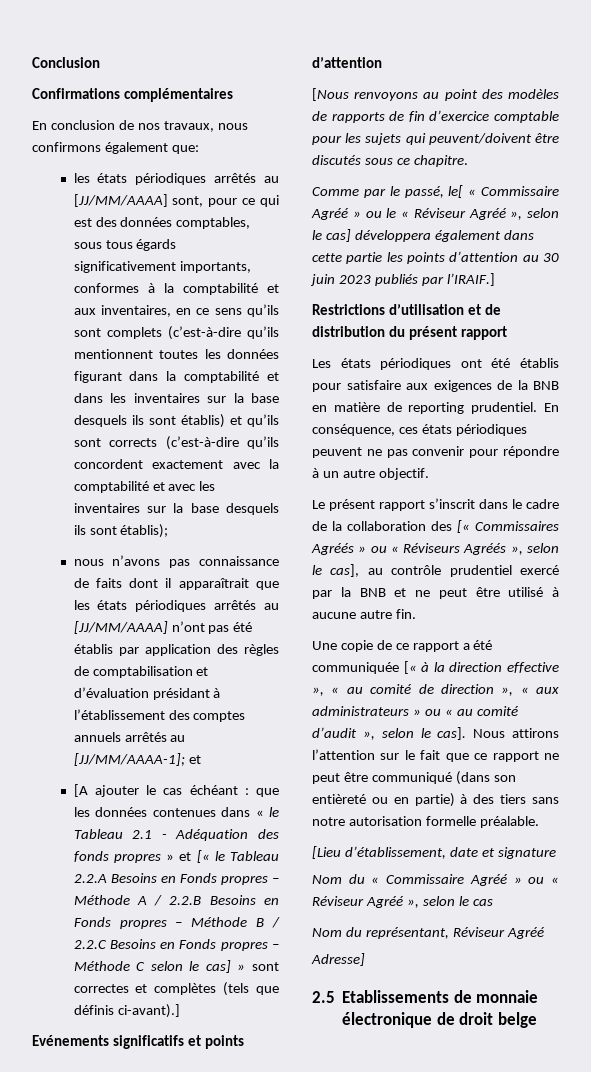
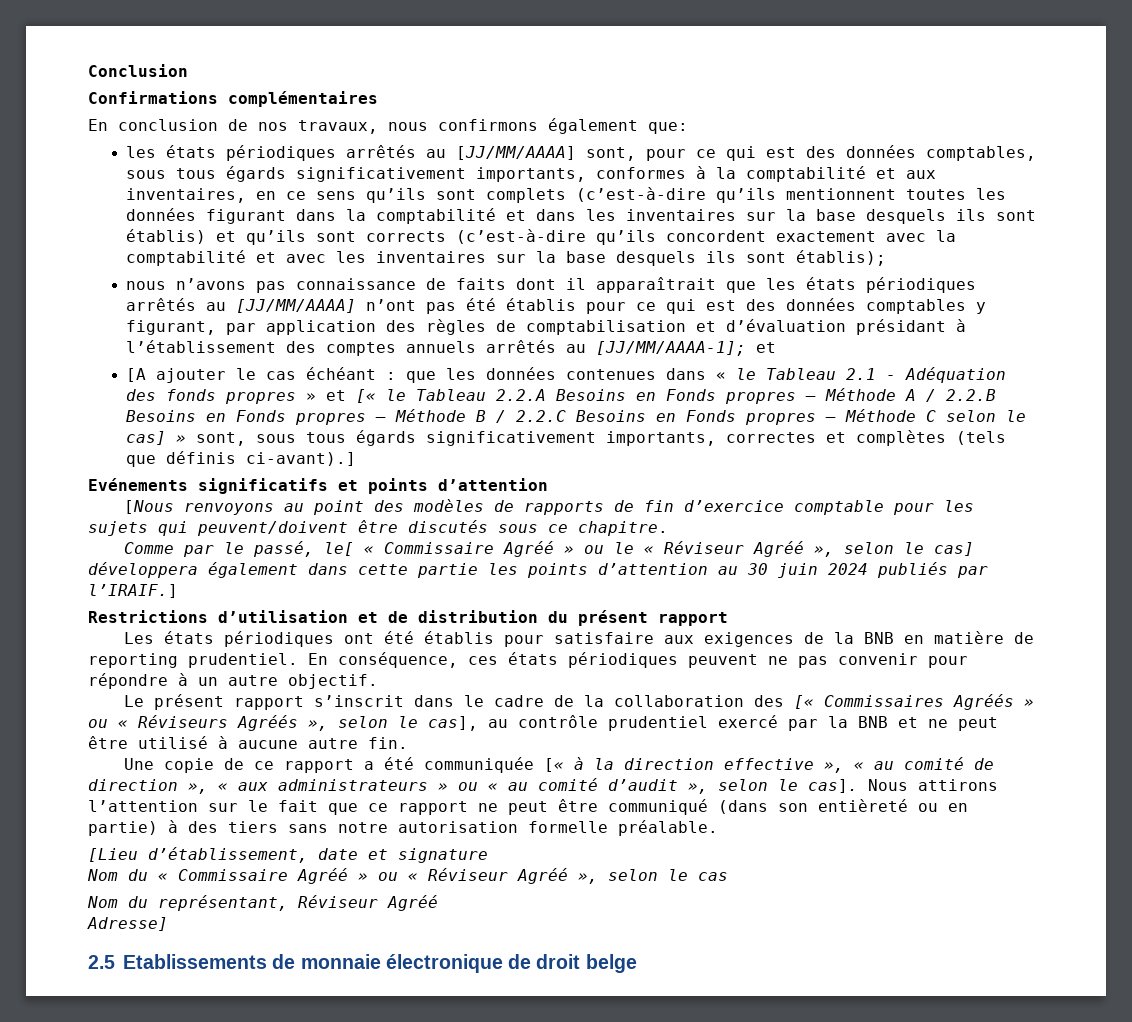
- nous n’avons pas connaissance de faits dont il apparaîtrait que les états périodiques arrêtés au [JJ/MM/AAAA] n’ont pas été établis par application des règles de comptabilisation et d’évaluation présidant à l’établissement des comptes annuels arrêtés au [JJ/MM/AAAA-1]; et
+ nous n’avons pas connaissance de faits dont il apparaîtrait que les états périodiques arrêtés au [JJ/MM/AAAA] n’ont pas été établis pour ce qui est des données comptables y figurant, par application des règles de comptabilisation et d’évaluation présidant à l’établissement des comptes annuels arrêtés au [JJ/MM/AAAA-1]; et
- que les données contenues dans « le Tableau 2.1 - Adéquation des fonds propres » et [« le Tableau 2.2.A Besoins en Fonds propres – Méthode A / 2.2.B Besoins en Fonds propres – Méthode B / 2.2.C Besoins en Fonds propres – Méthode C selon le cas] » sont correctes et complètes (tels que définis ci-avant).]
+ que les données contenues dans « le Tableau 2.1 - Adéquation des fonds propres » et [« le Tableau 2.2.A Besoins en Fonds propres – Méthode A / 2.2.B Besoins en Fonds propres – Méthode B / 2.2.C Besoins en Fonds propres – Méthode C selon le cas] » sont, sous tous égards significativement importants, correctes et complètes (tels que définis ci-avant).]
- Comme par le passé, le[ « Commissaire Agréé » ou le « Réviseur Agréé », selon le cas] développera également dans cette partie les points d’attention au 30 juin 2023 publiés par l’IRAIF.]
+ Comme par le passé, le[ « Commissaire Agréé » ou le « Réviseur Agréé », selon le cas] développera également dans cette partie les points d’attention au 30 juin 2024 publiés par l’IRAIF.]

